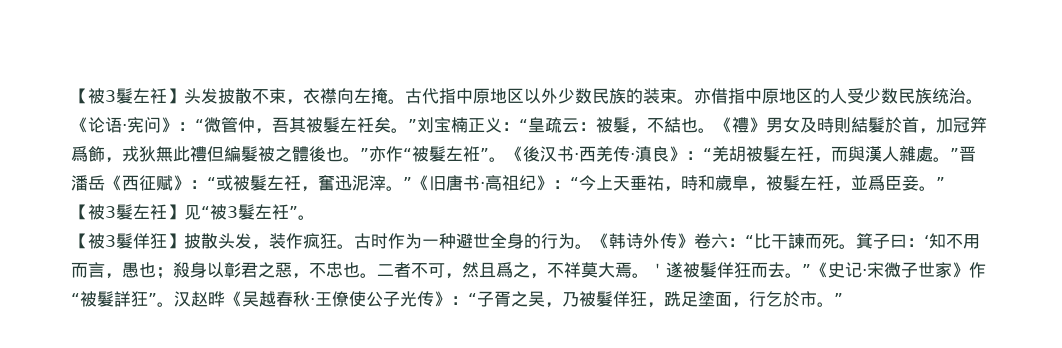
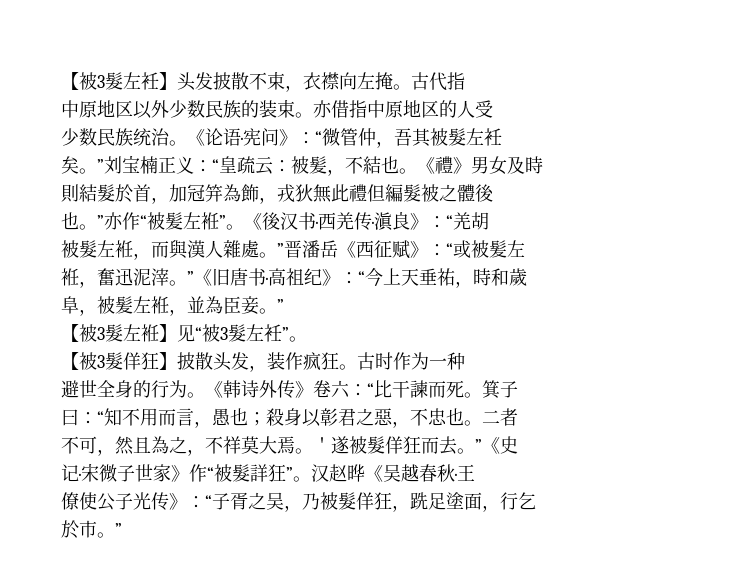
- 古代指中原地区以外少数民族的装束。
+ 古代指
+ 中原地区以外少数民族的装束。
- 亦借指中原地区的人受少数民族统治。
+ 亦借指中原地区的人受
+ 少数民族统治。
- 《论语·宪问》：“微管仲，吾其被髮左衽矣。”刘宝楠正义：“皇疏云：被髮，不結也。
+ 《论语·宪问》：“微管仲，吾其被髮左衽
+ 矣。”刘宝楠正义：“皇疏云：被髪，不結也。
- 《禮》男女及時則結髮於首，加冠笄爲飾，戎狄無此禮但編髮被之體後也。”亦作“被髮左袵”。
+ 《禮》男女及時
+ 則結髮於首，加冠笄為飾，戎狄無此禮但編髮被之體後
+ 也。”亦作“被髪左袵”。
- 《後汉书·西羌传·滇良》：“羌胡被髮左衽，而與漢人雜處。”晋潘岳《西征赋》：“或被髮左衽，奮迅泥滓。”《旧唐书·高祖纪》：“今上天垂祐，時和歲阜，被髮左衽，並爲臣妾。”
+ 《後汉书·西羌传·滇良》：“羌胡
+ 被髮左袵，而與漢人雜處。”晋潘岳《西征赋》：“或被髪左
+ 袵，奮迅泥滓。”《旧唐书·高祖纪》：“今上天垂祐，時和歲
+ 阜，被髪左袵，並為臣妾。”
- 【被3髮左衽】见“被3髮左衽”。
+ 【被3髮左袵】见“被3髮左衽”。
- 古时作为一种避世全身的行为。
+ 古时作为一种
+ 避世全身的行为。
- 箕子曰：‘知不用而言，愚也；殺身以彰君之惡，不忠也。
+ 箕子
+ 曰：“知不用而言，愚也；殺身以彰君之惡，不忠也。
- 二者不可，然且爲之，不祥莫大焉。
+ 二者
+ 不可，然且為之，不祥莫大焉。
- ＇遂被髮佯狂而去。”《史记·宋微子世家》作“被髮詳狂”。
+ ＇遂被髮佯狂而去。”《史
+ 记·宋微子世家》作“被髮詳狂”。
- 汉赵晔《吴越春秋·王僚使公子光传》：“子胥之吴，乃被髮佯狂，跣足塗面，行乞於市。”
+ 汉赵晔《吴越春秋·王
+ 僚使公子光传》：“子胥之吴，乃被髮佯狂，跣足塗面，行乞
+ 於市。”

